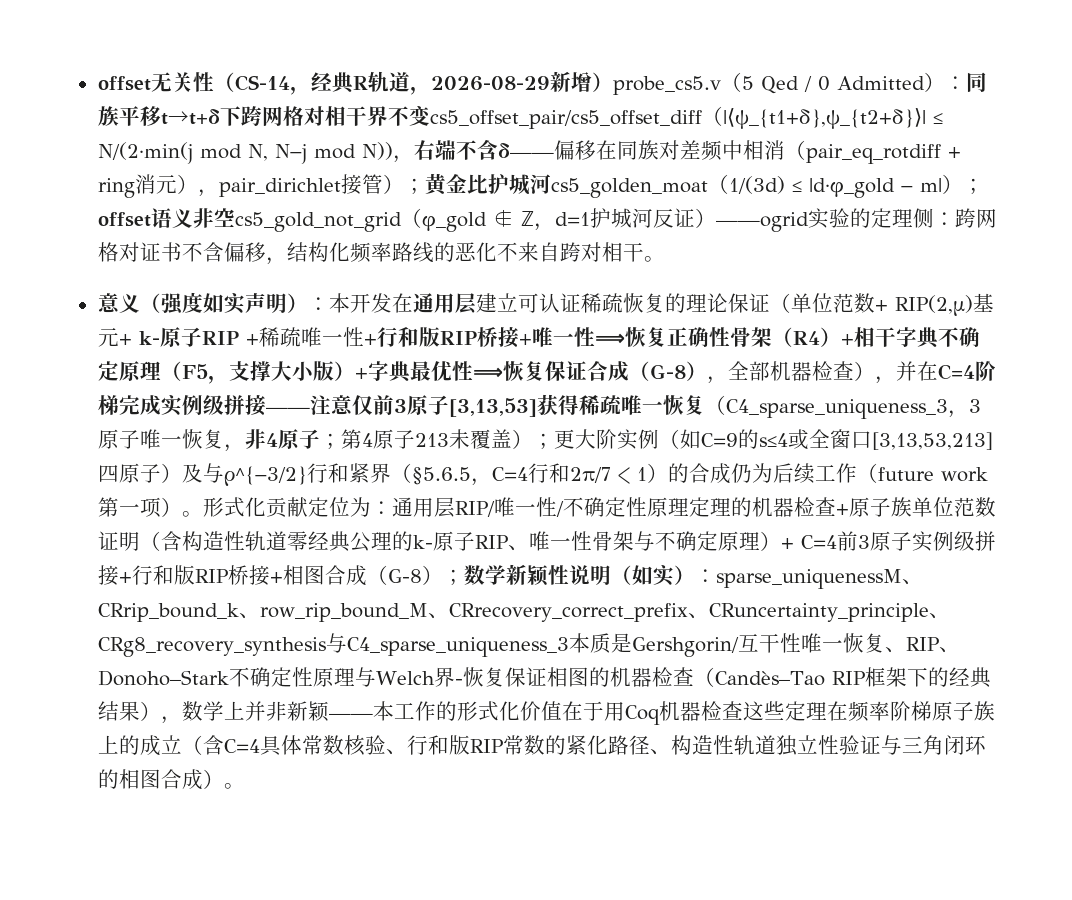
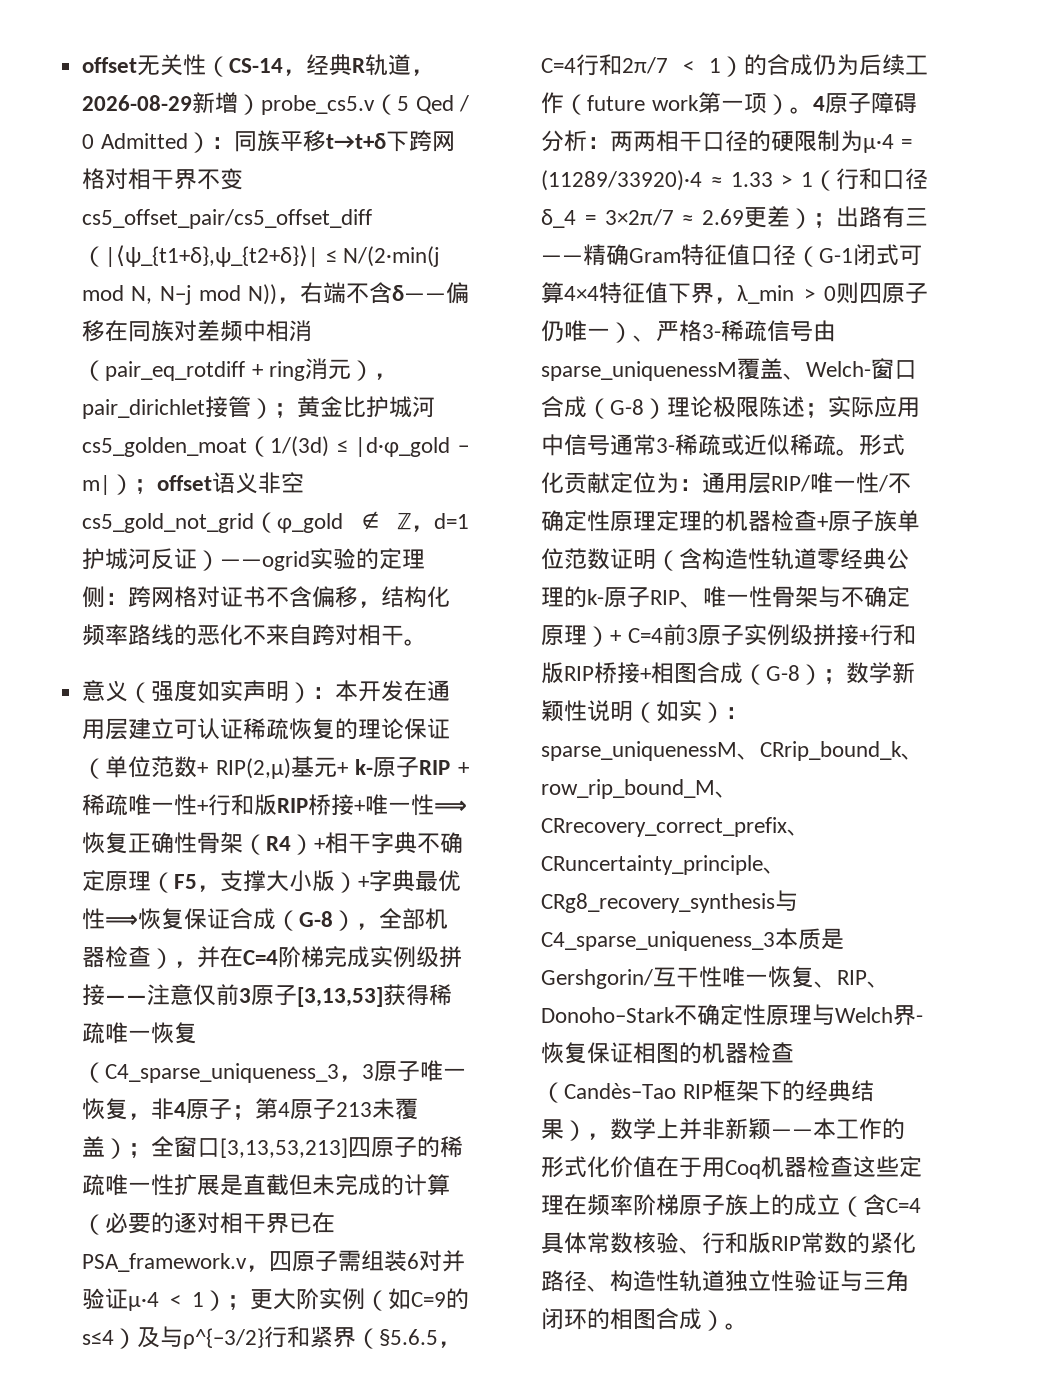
+ 全窗口[3,13,53,213]四原子的稀疏唯一性扩展是直截但未完成的计算（必要的逐对相干界已在PSA_framework.v，四原子需组装6对并验证μ·4 < 1）；
- 更大阶实例（如C=9的s≤4或全窗口[3,13,53,213]四原子）及与ρ^{−3/2}行和紧界（§5.6.5，C=4行和2π/7 < 1）的合成仍为后续工作（future work第一项）。
+ 更大阶实例（如C=9的s≤4）及与ρ^{−3/2}行和紧界（§5.6.5，C=4行和2π/7 < 1）的合成仍为后续工作（future work第一项）。
+ 4原子障碍分析：两两相干口径的硬限制为μ·4 = (11289/33920)·4 ≈ 1.33 > 1（行和口径δ_4 = 3×2π/7 ≈ 2.69更差）；出路有三——精确Gram特征值口径（G-1闭式可算4×4特征值下界，λ_min > 0则四原子仍唯一）、严格3-稀疏信号由sparse_uniquenessM覆盖、Welch-窗口合成（G-8）理论极限陈述；实际应用中信号通常3-稀疏或近似稀疏。

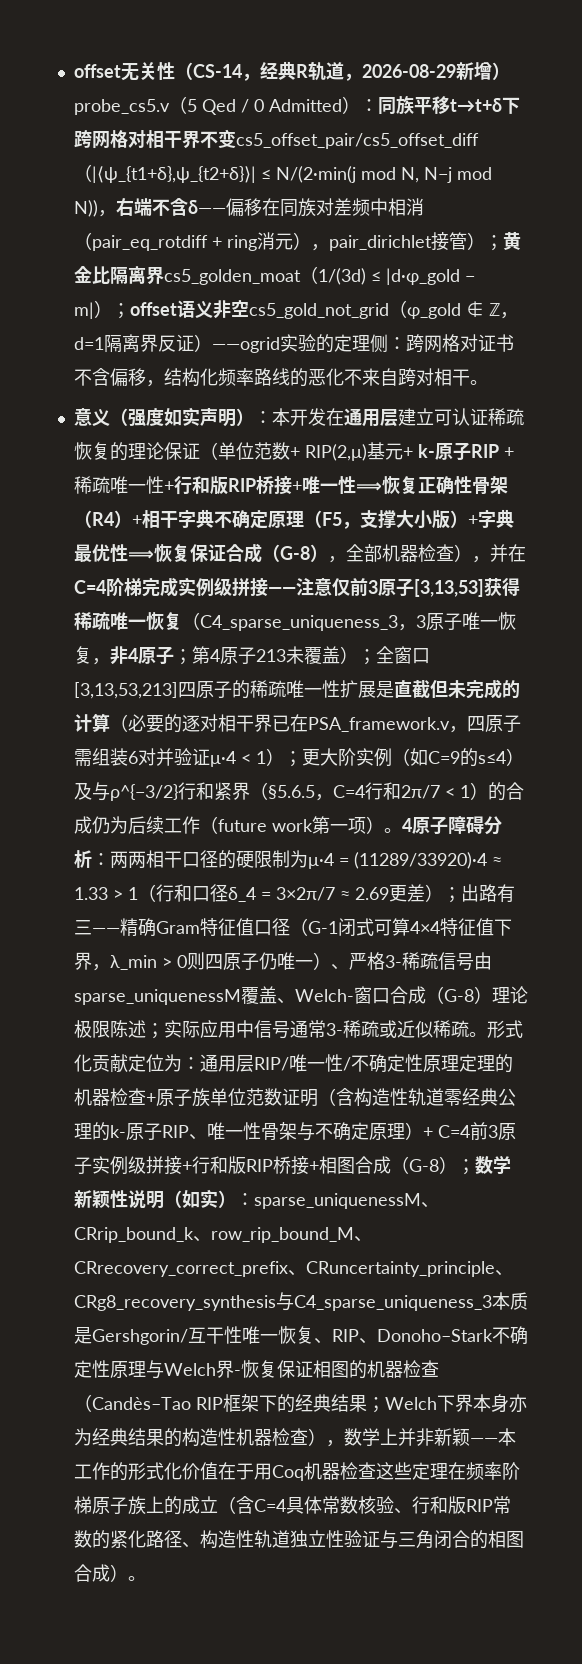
- 黄金比护城河cs5_golden_moat（1/(3d) ≤ |d·φ_gold − m|）；
+ 黄金比隔离界cs5_golden_moat（1/(3d) ≤ |d·φ_gold − m|）；
- offset语义非空cs5_gold_not_grid（φ_gold ∉ ℤ，d=1护城河反证）——ogrid实验的定理侧：
+ offset语义非空cs5_gold_not_grid（φ_gold ∉ ℤ，d=1隔离界反证）——ogrid实验的定理侧：
- sparse_uniquenessM、CRrip_bound_k、row_rip_bound_M、CRrecovery_correct_prefix、CRuncertainty_principle、CRg8_recovery_synthesis与C4_sparse_uniqueness_3本质是Gershgorin/互干性唯一恢复、RIP、Donoho–Stark不确定性原理与Welch界-恢复保证相图的机器检查（Candès–Tao RIP框架下的经典结果），数学上并非新颖——本工作的形式化价值在于用Coq机器检查这些定理在频率阶梯原子族上的成立（含C=4具体常数核验、行和版RIP常数的紧化路径、构造性轨道独立性验证与三角闭环的相图合成）。
+ sparse_uniquenessM、CRrip_bound_k、row_rip_bound_M、CRrecovery_correct_prefix、CRuncertainty_principle、CRg8_recovery_synthesis与C4_sparse_uniqueness_3本质是Gershgorin/互干性唯一恢复、RIP、Donoho–Stark不确定性原理与Welch界-恢复保证相图的机器检查（Candès–Tao RIP框架下的经典结果；Welch下界本身亦为经典结果的构造性机器检查），数学上并非新颖——本工作的形式化价值在于用Coq机器检查这些定理在频率阶梯原子族上的成立（含C=4具体常数核验、行和版RIP常数的紧化路径、构造性轨道独立性验证与三角闭合的相图合成）。

